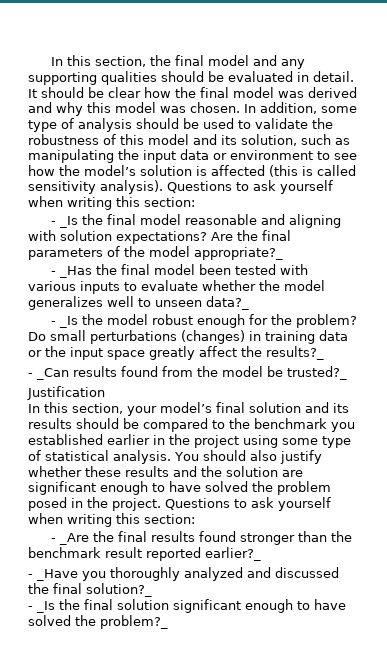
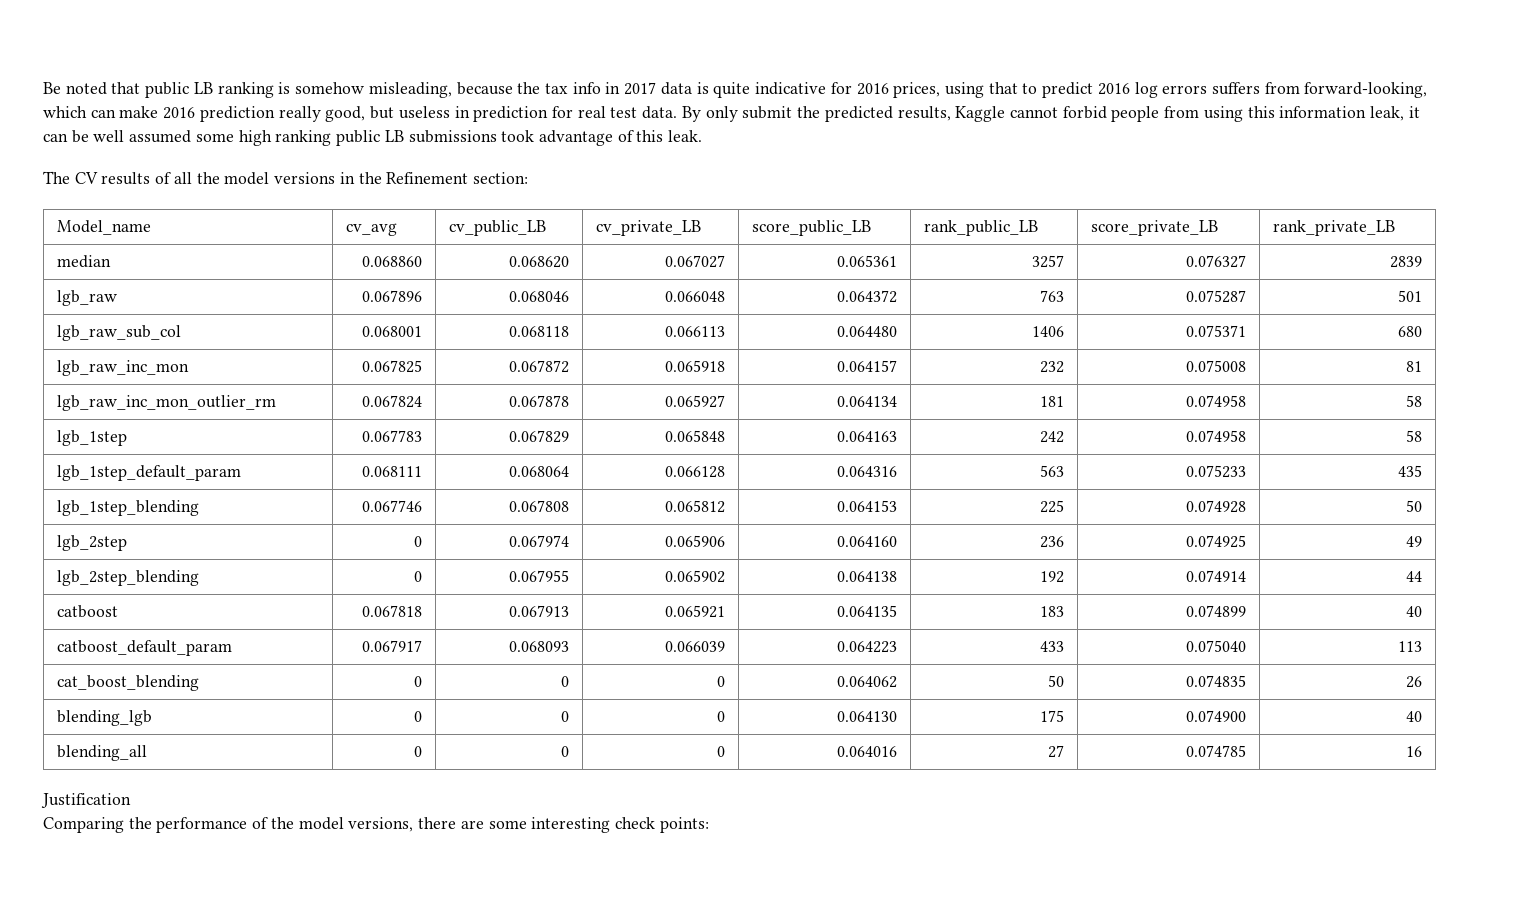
- In this section, the final model and any supporting qualities should be evaluated in detail. It should be clear how the final model was derived and why this model was chosen. In addition, some type of analysis should be used to validate the robustness of this model and its solution, such as manipulating the input data or environment to see how the model’s solution is affected (this is called sensitivity analysis). Questions to ask yourself when writing this section:
- - _Is the final model reasonable and aligning with solution expectations? Are the final parameters of the model appropriate?_
- - _Has the final model been tested with various inputs to evaluate whether the model generalizes well to unseen data?_
- - _Is the model robust enough for the problem? Do small perturbations (changes) in training data or the input space greatly affect the results?_
- - _Can results found from the model be trusted?_
+ Be noted that public LB ranking is somehow misleading, because the tax info in 2017 data is quite indicative for 2016 prices, using that to predict 2016 log errors suffers from forward-looking, which can make 2016 prediction really good, but useless in prediction for real test data. By only submit the predicted results, Kaggle cannot forbid people from using this information leak, it can be well assumed some high ranking public LB submissions took advantage of this leak.
+ The CV results of all the model versions in the Refinement section:
+ Model_name | cv_avg | cv_public_LB | cv_private_LB | score_public_LB | rank_public_LB | score_private_LB | rank_private_LB
+ median | 0.068860 | 0.068620 | 0.067027 | 0.065361 | 3257 | 0.076327 | 2839
+ lgb_raw | 0.067896 | 0.068046 | 0.066048 | 0.064372 | 763 | 0.075287 | 501
+ lgb_raw_sub_col | 0.068001 | 0.068118 | 0.066113 | 0.064480 | 1406 | 0.075371 | 680
+ lgb_raw_inc_mon | 0.067825 | 0.067872 | 0.065918 | 0.064157 | 232 | 0.075008 | 81
+ lgb_raw_inc_mon_outlier_rm | 0.067824 | 0.067878 | 0.065927 | 0.064134 | 181 | 0.074958 | 58
+ lgb_1step | 0.067783 | 0.067829 | 0.065848 | 0.064163 | 242 | 0.074958 | 58
+ lgb_1step_default_param | 0.068111 | 0.068064 | 0.066128 | 0.064316 | 563 | 0.075233 | 435
+ lgb_1step_blending | 0.067746 | 0.067808 | 0.065812 | 0.064153 | 225 | 0.074928 | 50
+ lgb_2step | 0 | 0.067974 | 0.065906 | 0.064160 | 236 | 0.074925 | 49
+ lgb_2step_blending | 0 | 0.067955 | 0.065902 | 0.064138 | 192 | 0.074914 | 44
+ catboost | 0.067818 | 0.067913 | 0.065921 | 0.064135 | 183 | 0.074899 | 40
+ catboost_default_param | 0.067917 | 0.068093 | 0.066039 | 0.064223 | 433 | 0.075040 | 113
+ cat_boost_blending | 0 | 0 | 0 | 0.064062 | 50 | 0.074835 | 26
+ blending_lgb | 0 | 0 | 0 | 0.064130 | 175 | 0.074900 | 40
+ blending_all | 0 | 0 | 0 | 0.064016 | 27 | 0.074785 | 16
  Justification
- In this section, your model’s final solution and its results should be compared to the benchmark you established earlier in the project using some type of statistical analysis. You should also justify whether these results and the solution are significant enough to have solved the problem posed in the project. Questions to ask yourself when writing this section:
- - _Are the final results found stronger than the benchmark result reported earlier?_
- - _Have you thoroughly analyzed and discussed the final solution?_
- - _Is the final solution significant enough to have solved the problem?_
+ Comparing the performance of the model versions, there are some interesting check points:

